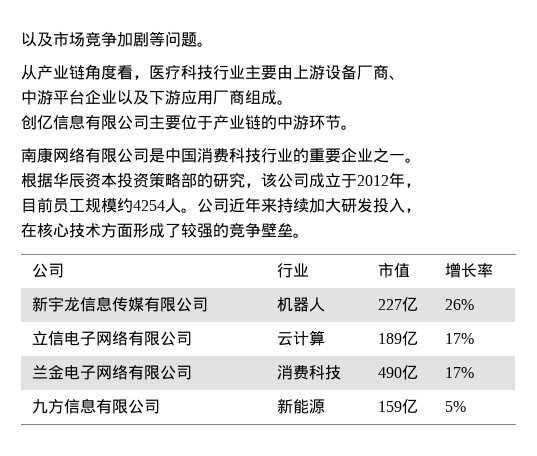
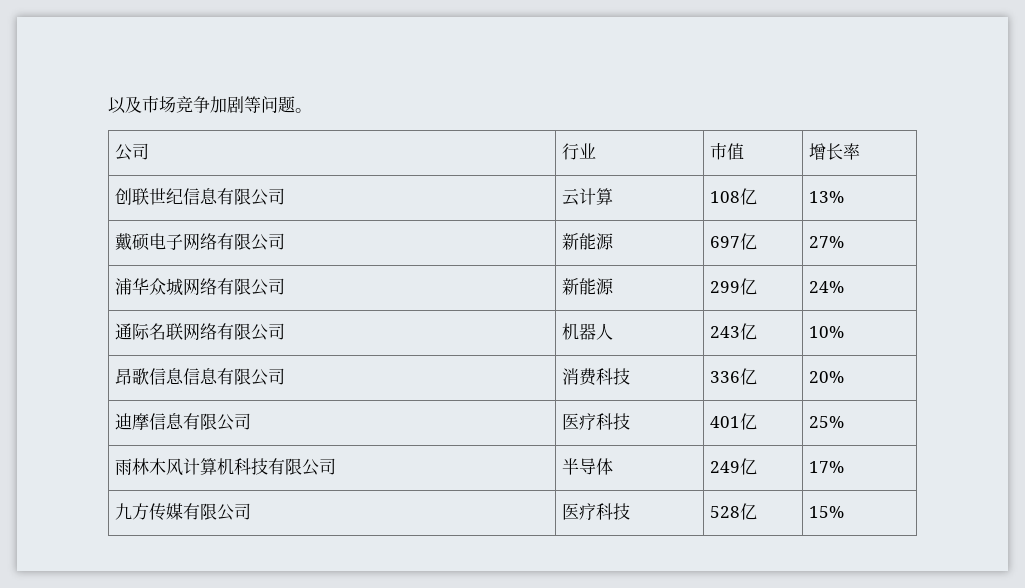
- 从产业链角度看，医疗科技行业主要由上游设备厂商、
- 中游平台企业以及下游应用厂商组成。
- 创亿信息有限公司主要位于产业链的中游环节。
- 南康网络有限公司是中国消费科技行业的重要企业之一。
- 根据华辰资本投资策略部的研究，该公司成立于2012年，
- 目前员工规模约4254人。公司近年来持续加大研发投入，
- 在核心技术方面形成了较强的竞争壁垒。
- 新宇龙信息传媒有限公司 | 机器人 | 227亿 | 26%
- 立信电子网络有限公司 | 云计算 | 189亿 | 17%
- 兰金电子网络有限公司 | 消费科技 | 490亿 | 17%
- 九方信息有限公司 | 新能源 | 159亿 | 5%
+ 创联世纪信息有限公司 | 云计算 | 108亿 | 13%
+ 戴硕电子网络有限公司 | 新能源 | 697亿 | 27%
+ 浦华众城网络有限公司 | 新能源 | 299亿 | 24%
+ 通际名联网络有限公司 | 机器人 | 243亿 | 10%
+ 昂歌信息信息有限公司 | 消费科技 | 336亿 | 20%
+ 迪摩信息有限公司 | 医疗科技 | 401亿 | 25%
+ 雨林木风计算机科技有限公司 | 半导体 | 249亿 | 17%
+ 九方传媒有限公司 | 医疗科技 | 528亿 | 15%

